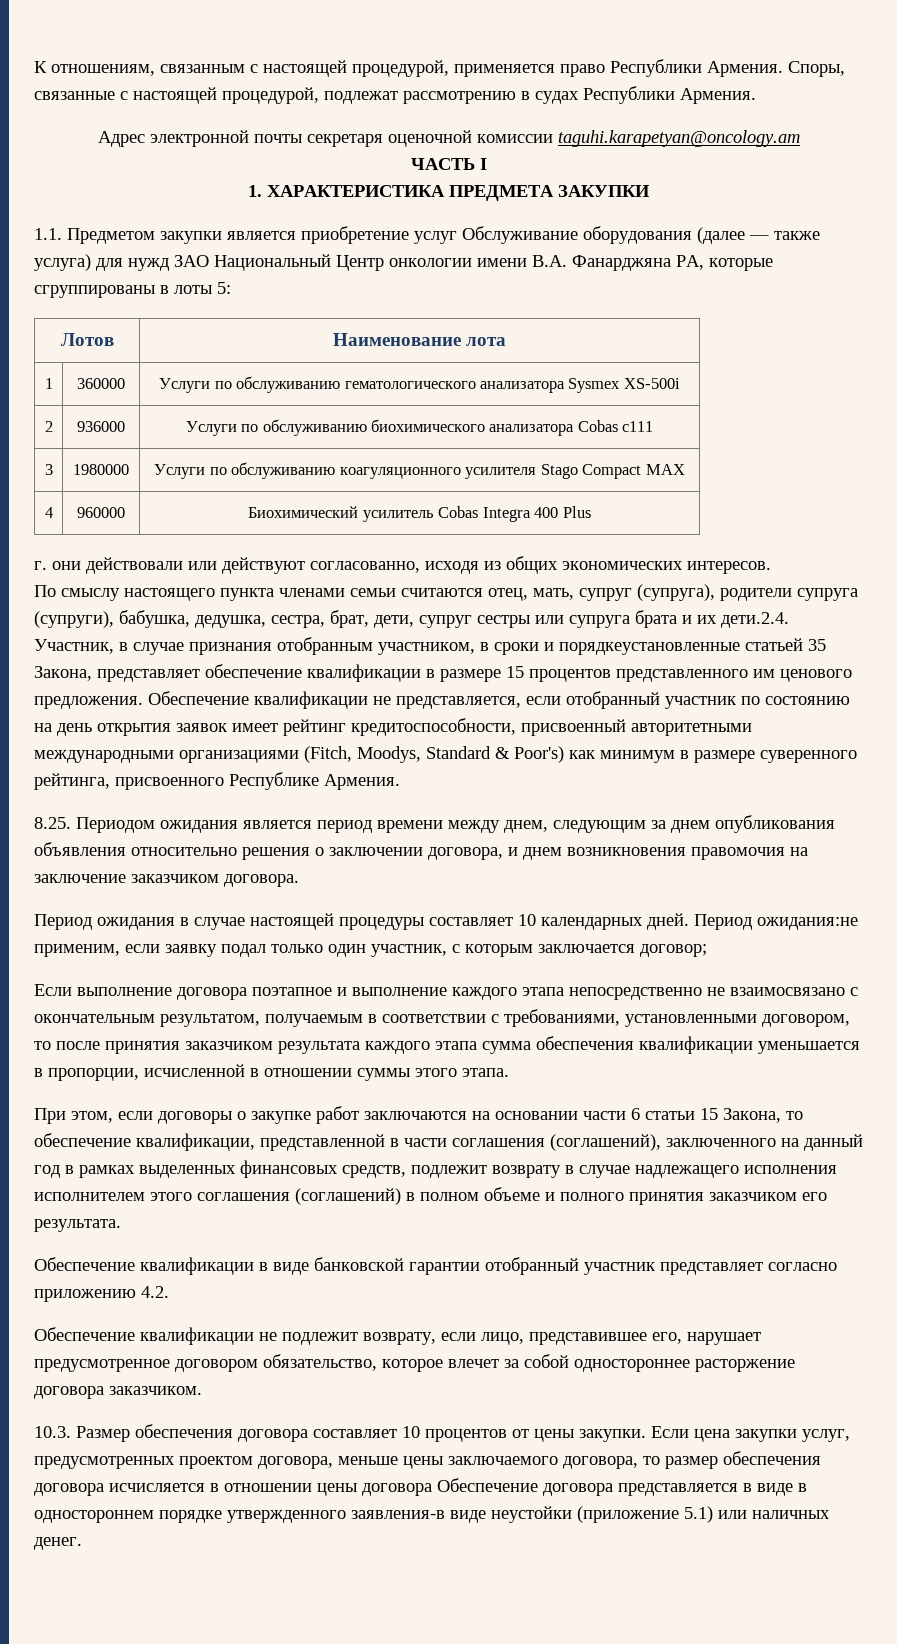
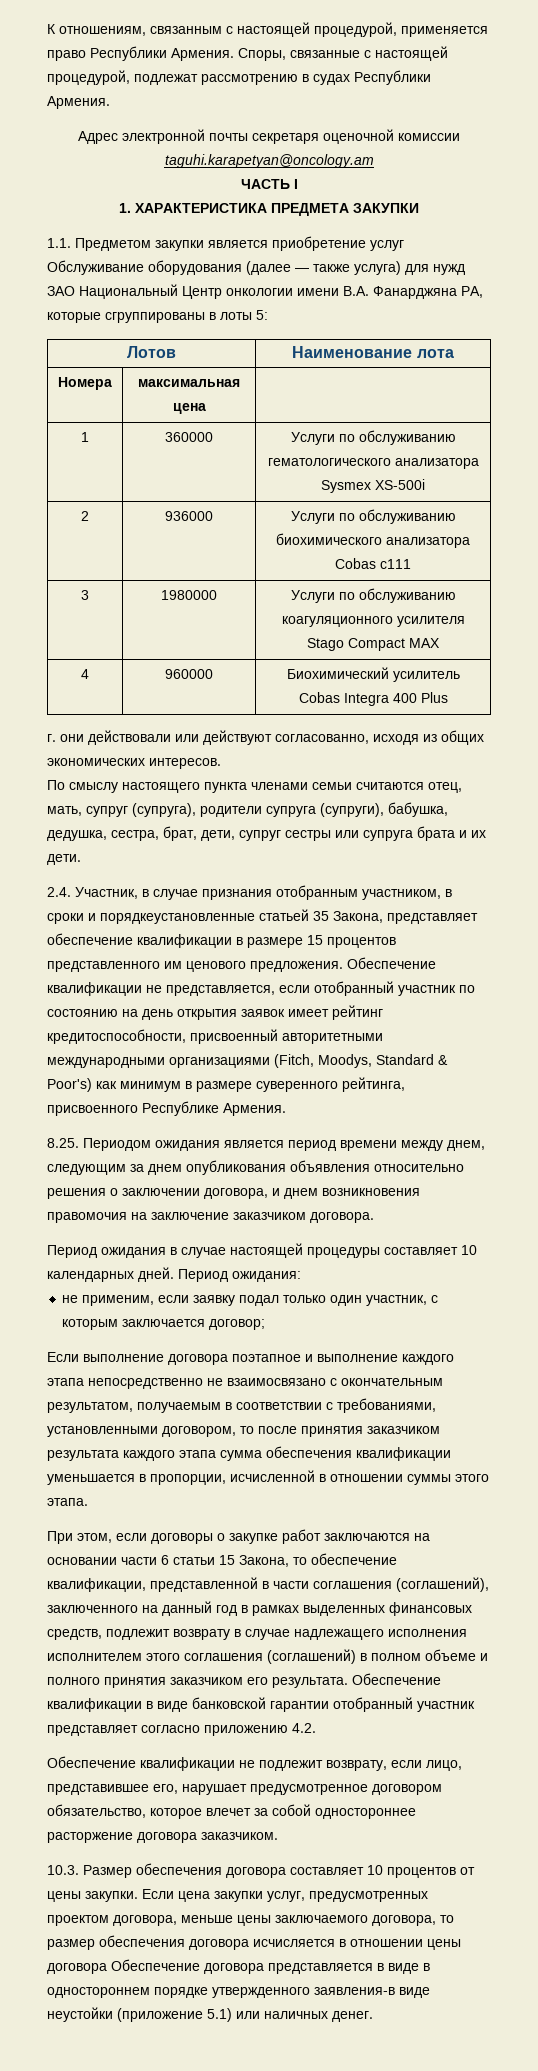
+ Номера | максимальная цена |
- По смыслу настоящего пункта членами семьи считаются отец, мать, супруг (супруга), родители супруга (супруги), бабушка, дедушка, сестра, брат, дети, супруг сестры или супруга брата и их дети.2.4. Участник, в случае признания отобранным участником, в сроки и порядкеустановленные статьей 35 Закона, представляет обеспечение квалификации в размере 15 процентов представленного им ценового предложения.
+ По смыслу настоящего пункта членами семьи считаются отец, мать, супруг (супруга), родители супруга (супруги), бабушка, дедушка, сестра, брат, дети, супруг сестры или супруга брата и их дети.
+ 2.4. Участник, в случае признания отобранным участником, в сроки и порядкеустановленные статьей 35 Закона, представляет обеспечение квалификации в размере 15 процентов представленного им ценового предложения.
- Период ожидания:не применим, если заявку подал только один участник, с которым заключается договор;
+ Период ожидания:
+ не применим, если заявку подал только один участник, с которым заключается договор;
- При этом, если договоры о закупке работ заключаются на основании части 6 статьи 15 Закона, то обеспечение квалификации, представленной в части соглашения (соглашений), заключенного на данный год в рамках выделенных финансовых средств, подлежит возврату в случае надлежащего исполнения исполнителем этого соглашения (соглашений) в полном объеме и полного принятия заказчиком его результата.
- Обеспечение квалификации в виде банковской гарантии отобранный участник представляет согласно приложению 4.2.
+ При этом, если договоры о закупке работ заключаются на основании части 6 статьи 15 Закона, то обеспечение квалификации, представленной в части соглашения (соглашений), заключенного на данный год в рамках выделенных финансовых средств, подлежит возврату в случае надлежащего исполнения исполнителем этого соглашения (соглашений) в полном объеме и полного принятия заказчиком его результата. Обеспечение квалификации в виде банковской гарантии отобранный участник представляет согласно приложению 4.2.

